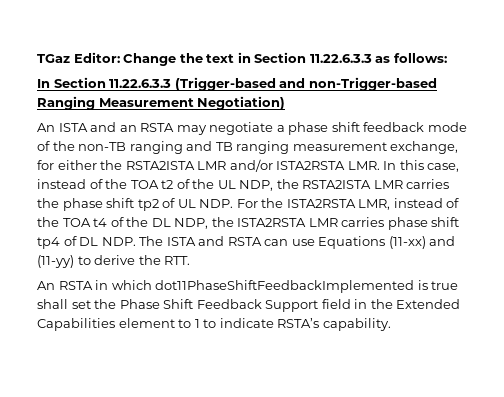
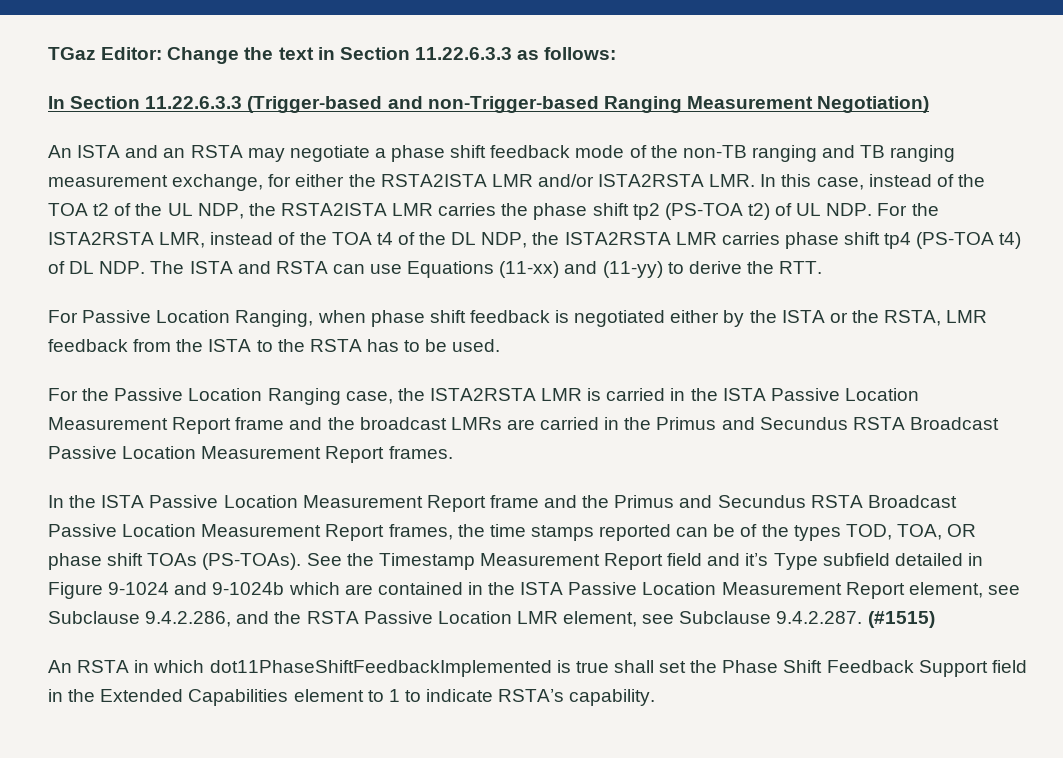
- An ISTA and an RSTA may negotiate a phase shift feedback mode of the non-TB ranging and TB ranging measurement exchange, for either the RSTA2ISTA LMR and/or ISTA2RSTA LMR. In this case, instead of the TOA t2 of the UL NDP, the RSTA2ISTA LMR carries the phase shift tp2 of UL NDP. For the ISTA2RSTA LMR, instead of the TOA t4 of the DL NDP, the ISTA2RSTA LMR carries phase shift tp4 of DL NDP. The ISTA and RSTA can use Equations (11-xx) and (11-yy) to derive the RTT.
+ An ISTA and an RSTA may negotiate a phase shift feedback mode of the non-TB ranging and TB ranging measurement exchange, for either the RSTA2ISTA LMR and/or ISTA2RSTA LMR. In this case, instead of the TOA t2 of the UL NDP, the RSTA2ISTA LMR carries the phase shift tp2 (PS-TOA t2) of UL NDP. For the ISTA2RSTA LMR, instead of the TOA t4 of the DL NDP, the ISTA2RSTA LMR carries phase shift tp4 (PS-TOA t4) of DL NDP. The ISTA and RSTA can use Equations (11-xx) and (11-yy) to derive the RTT.
+ For Passive Location Ranging, when phase shift feedback is negotiated either by the ISTA or the RSTA, LMR feedback from the ISTA to the RSTA has to be used.
+ For the Passive Location Ranging case, the ISTA2RSTA LMR is carried in the ISTA Passive Location Measurement Report frame and the broadcast LMRs are carried in the Primus and Secundus RSTA Broadcast Passive Location Measurement Report frames.
+ In the ISTA Passive Location Measurement Report frame and the Primus and Secundus RSTA Broadcast Passive Location Measurement Report frames, the time stamps reported can be of the types TOD, TOA, OR phase shift TOAs (PS-TOAs). See the Timestamp Measurement Report field and it’s Type subfield detailed in Figure 9-1024 and 9-1024b which are contained in the ISTA Passive Location Measurement Report element, see Subclause 9.4.2.286, and the RSTA Passive Location LMR element, see Subclause 9.4.2.287. (#1515)

